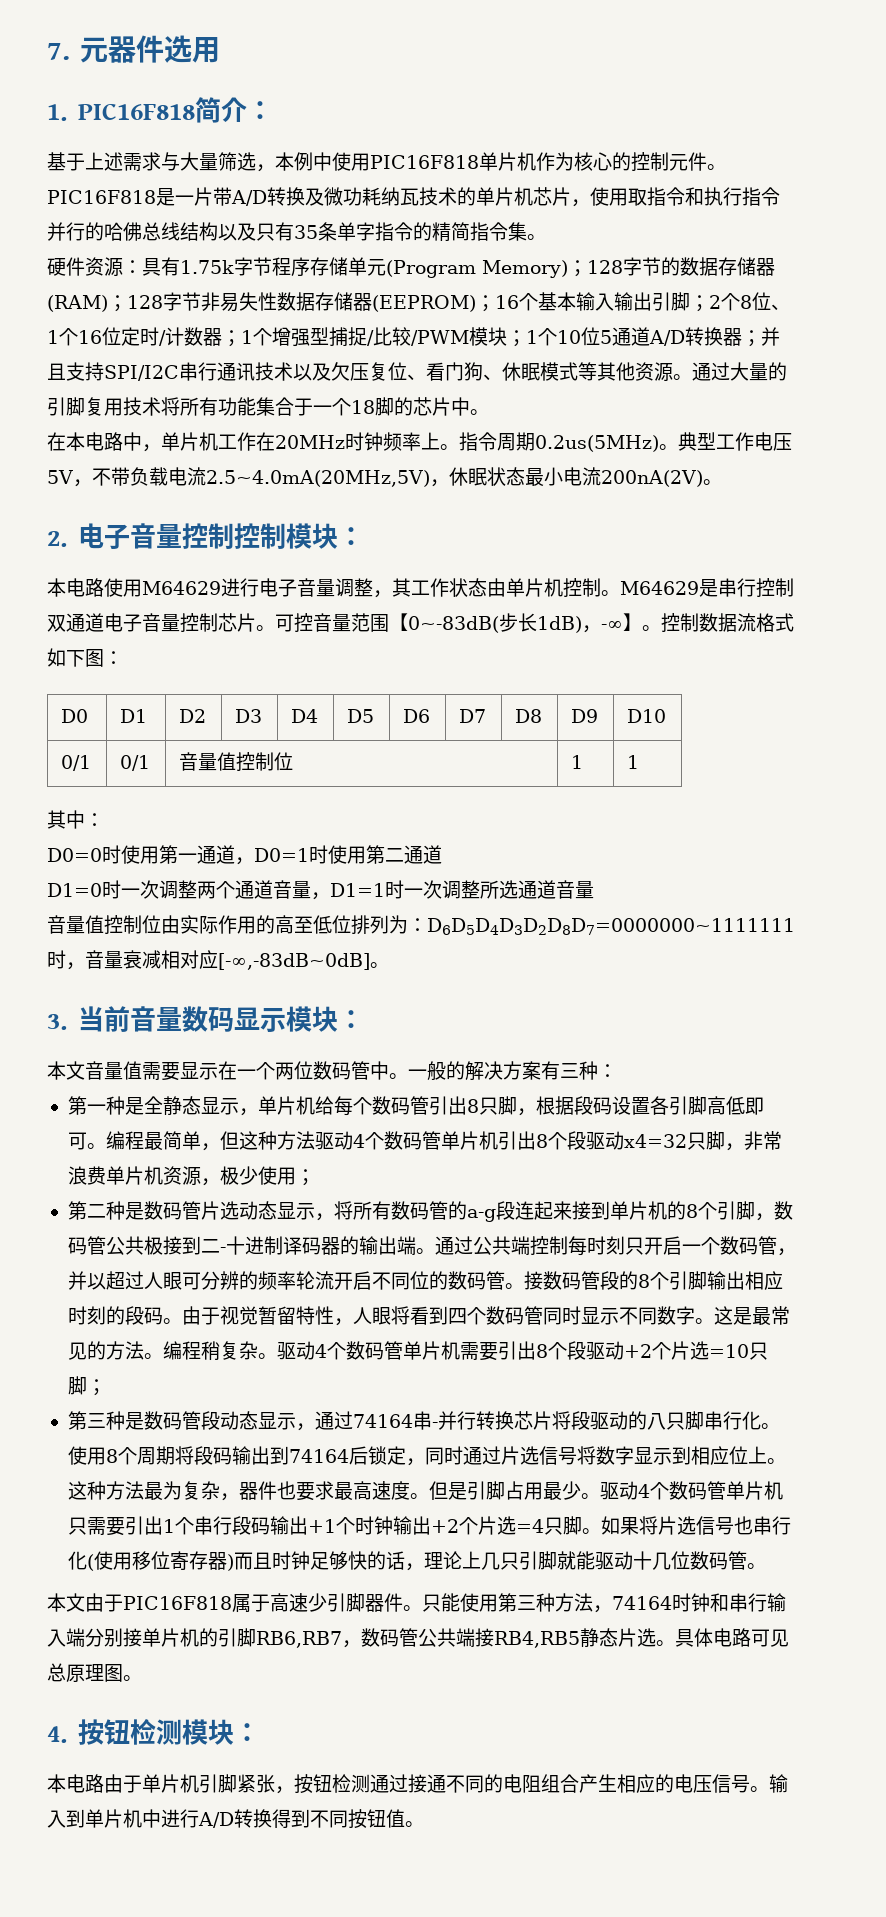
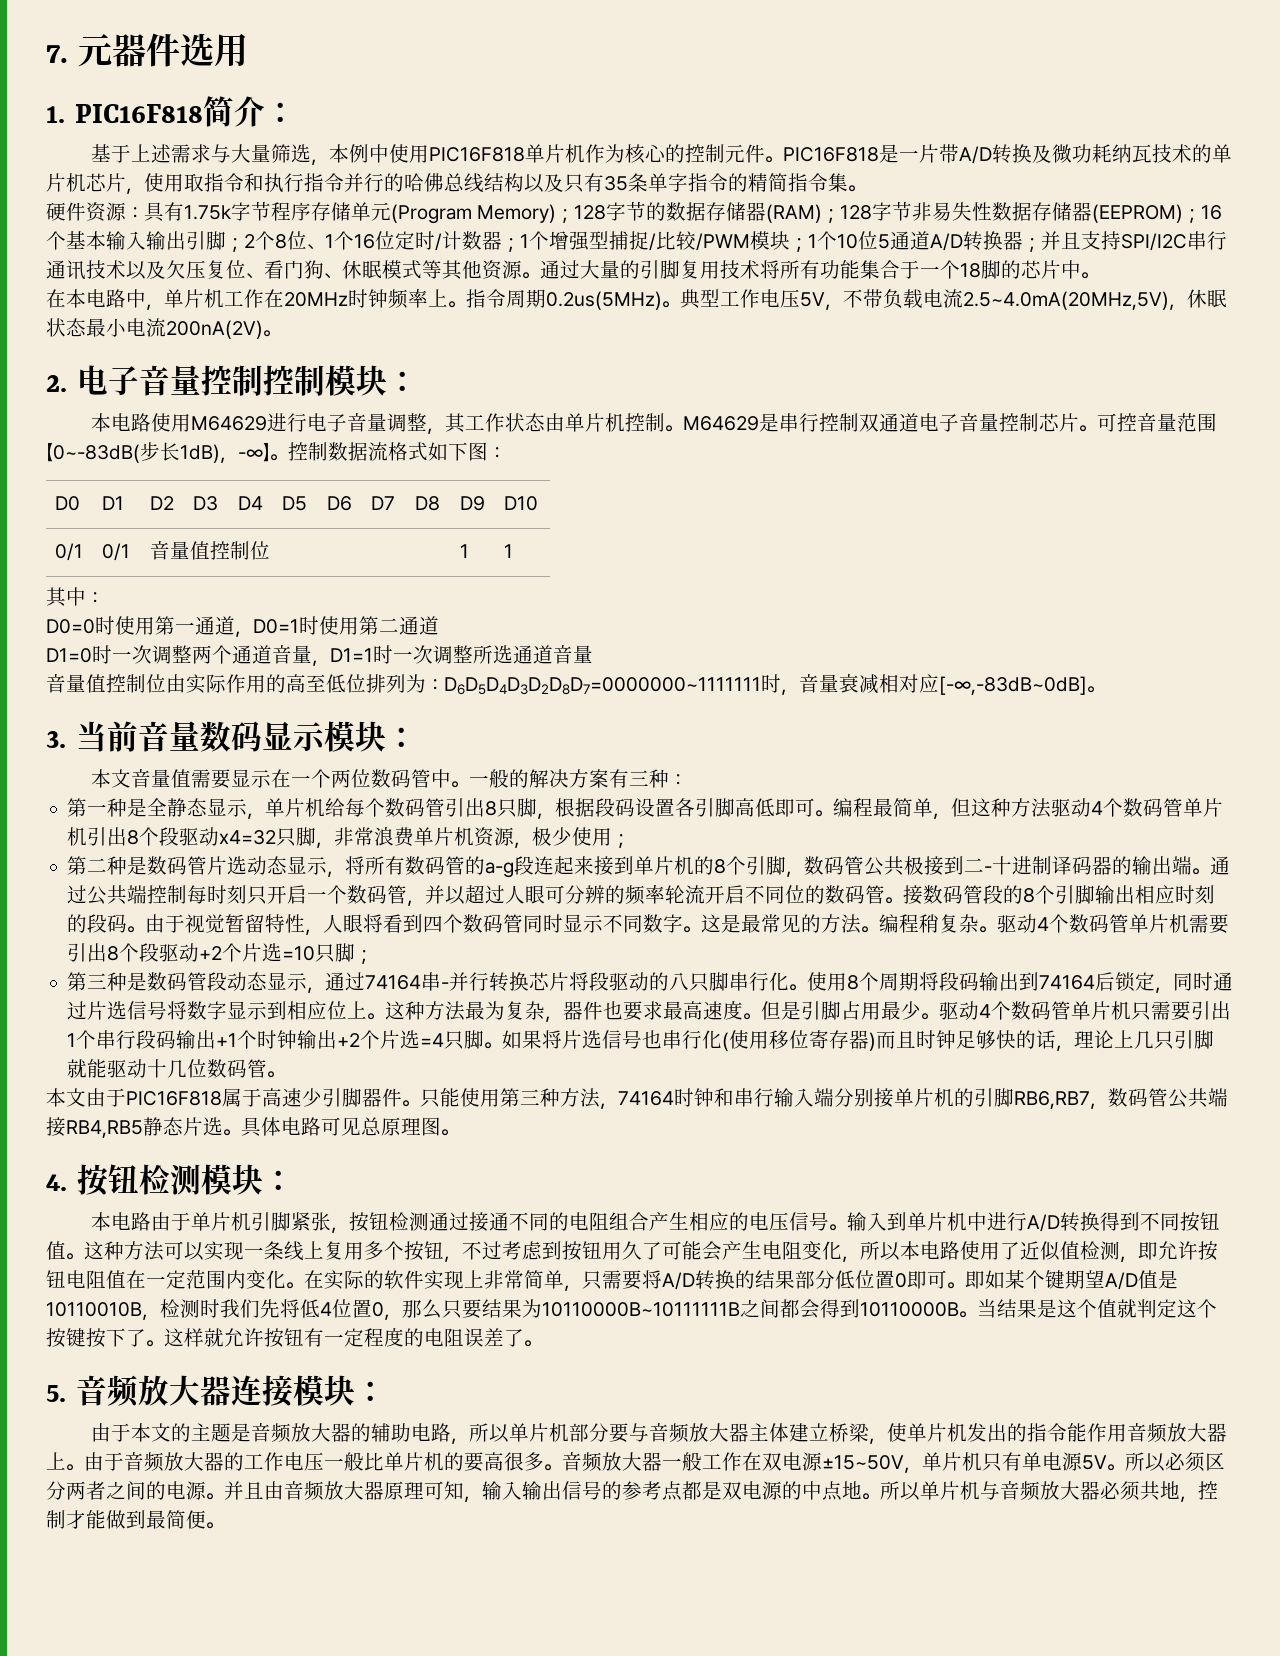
+ 这种方法可以实现一条线上复用多个按钮，不过考虑到按钮用久了可能会产生电阻变化，所以本电路使用了近似值检测，即允许按钮电阻值在一定范围内变化。在实际的软件实现上非常简单，只需要将A/D转换的结果部分低位置0即可。即如某个键期望A/D值是10110010B，检测时我们先将低4位置0，那么只要结果为10110000B~10111111B之间都会得到10110000B。当结果是这个值就判定这个按键按下了。这样就允许按钮有一定程度的电阻误差了。
+ 5.音频放大器连接模块：
+ 由于本文的主题是音频放大器的辅助电路，所以单片机部分要与音频放大器主体建立桥梁，使单片机发出的指令能作用音频放大器上。由于音频放大器的工作电压一般比单片机的要高很多。音频放大器一般工作在双电源±15~50V，单片机只有单电源5V。所以必须区分两者之间的电源。并且由音频放大器原理可知，输入输出信号的参考点都是双电源的中点地。所以单片机与音频放大器必须共地，控制才能做到最简便。

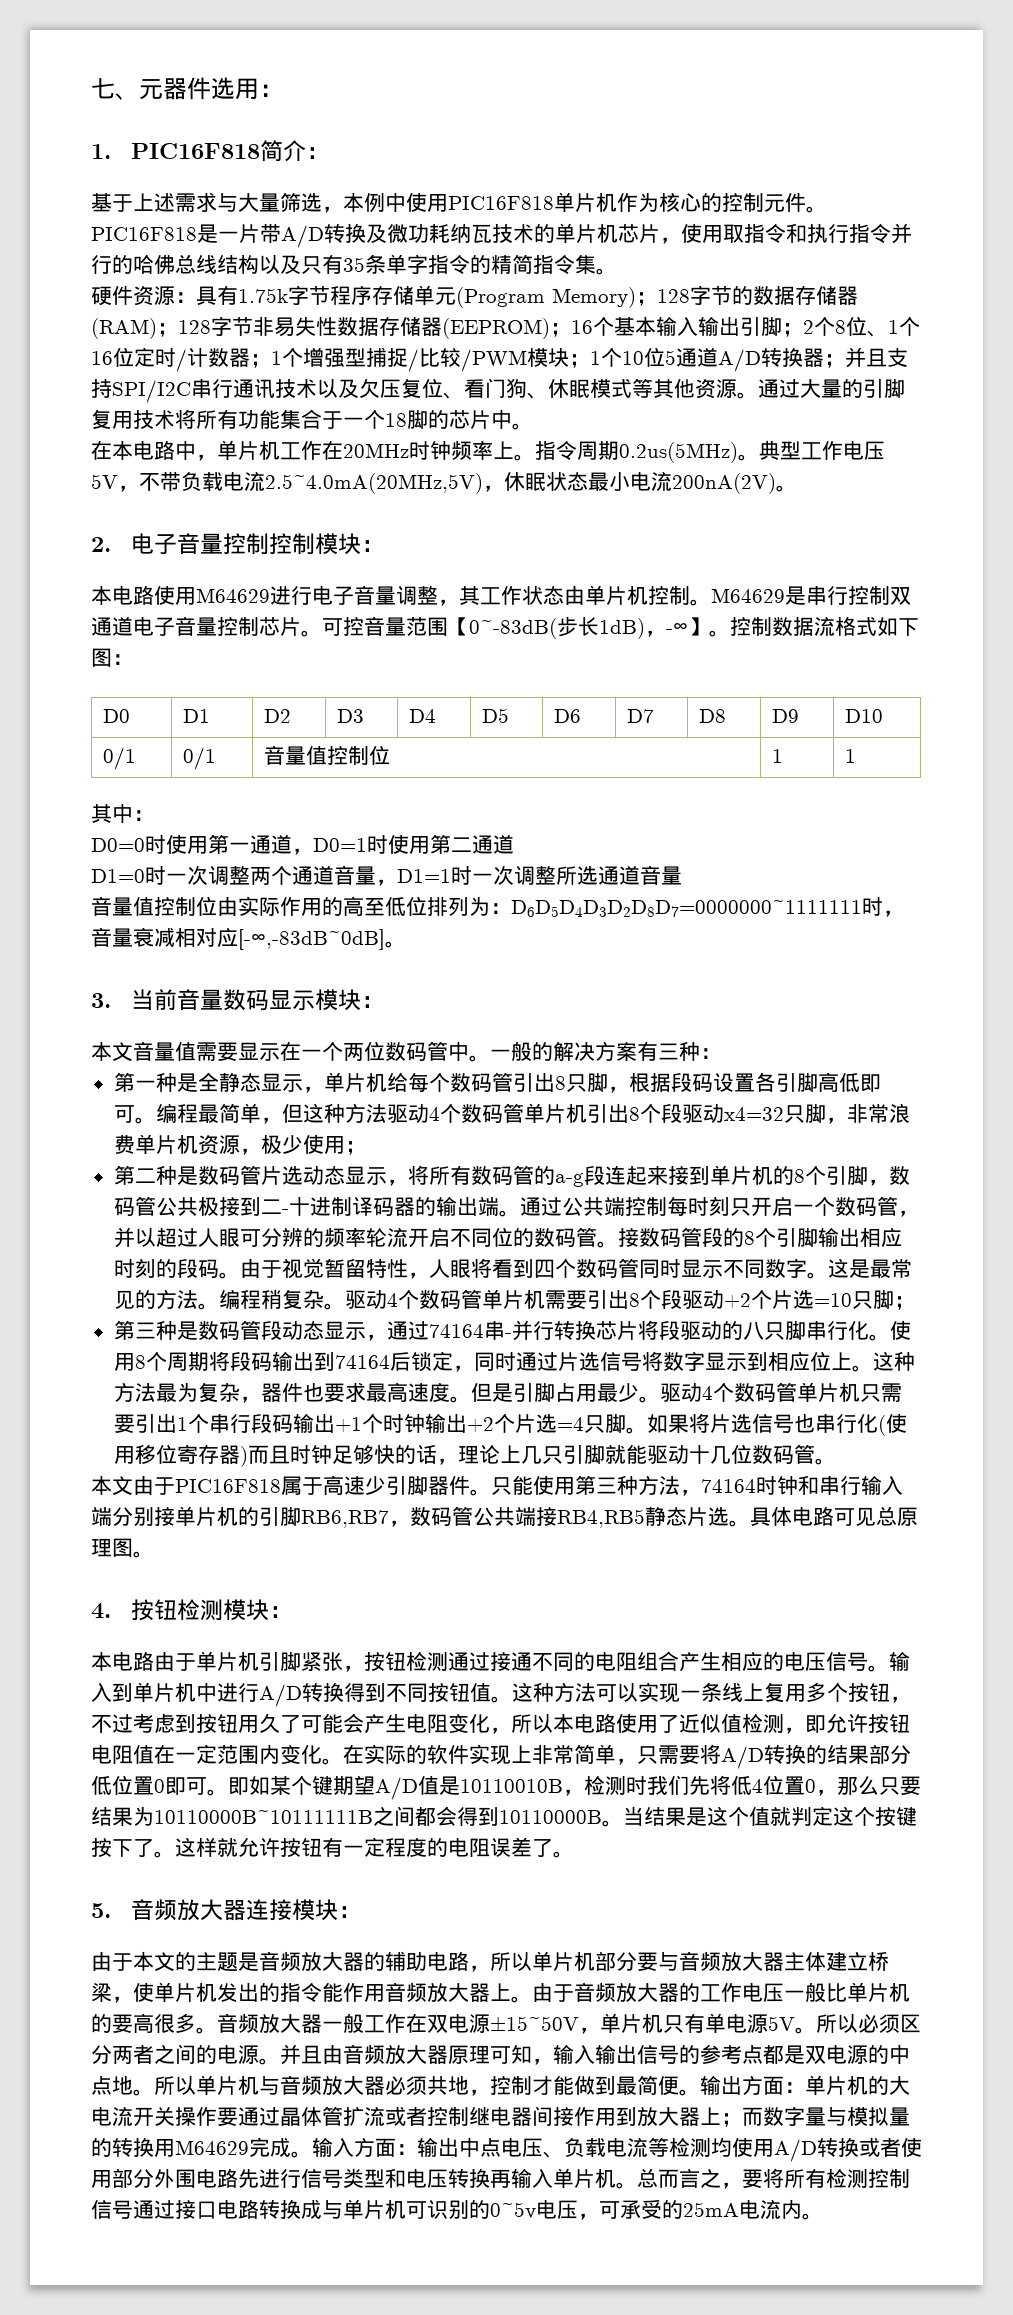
- 7.元器件选用
+ 七、元器件选用：
+ 输出方面：单片机的大电流开关操作要通过晶体管扩流或者控制继电器间接作用到放大器上；而数字量与模拟量的转换用M64629完成。输入方面：输出中点电压、负载电流等检测均使用A/D转换或者使用部分外围电路先进行信号类型和电压转换再输入单片机。总而言之，要将所有检测控制信号通过接口电路转换成与单片机可识别的0~5v电压，可承受的25mA电流内。

